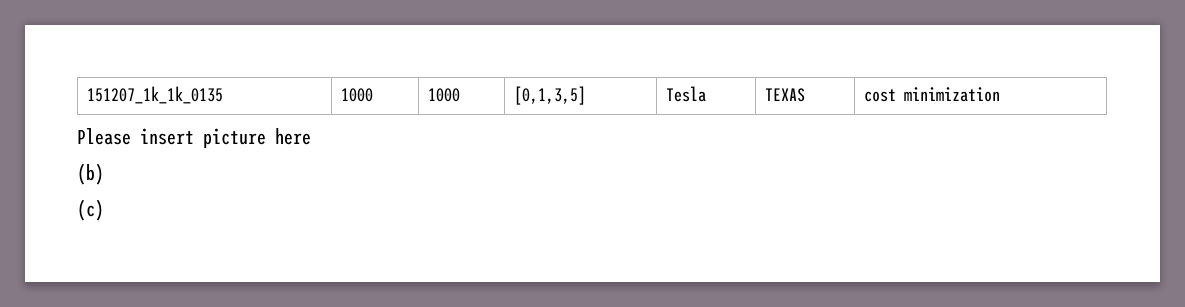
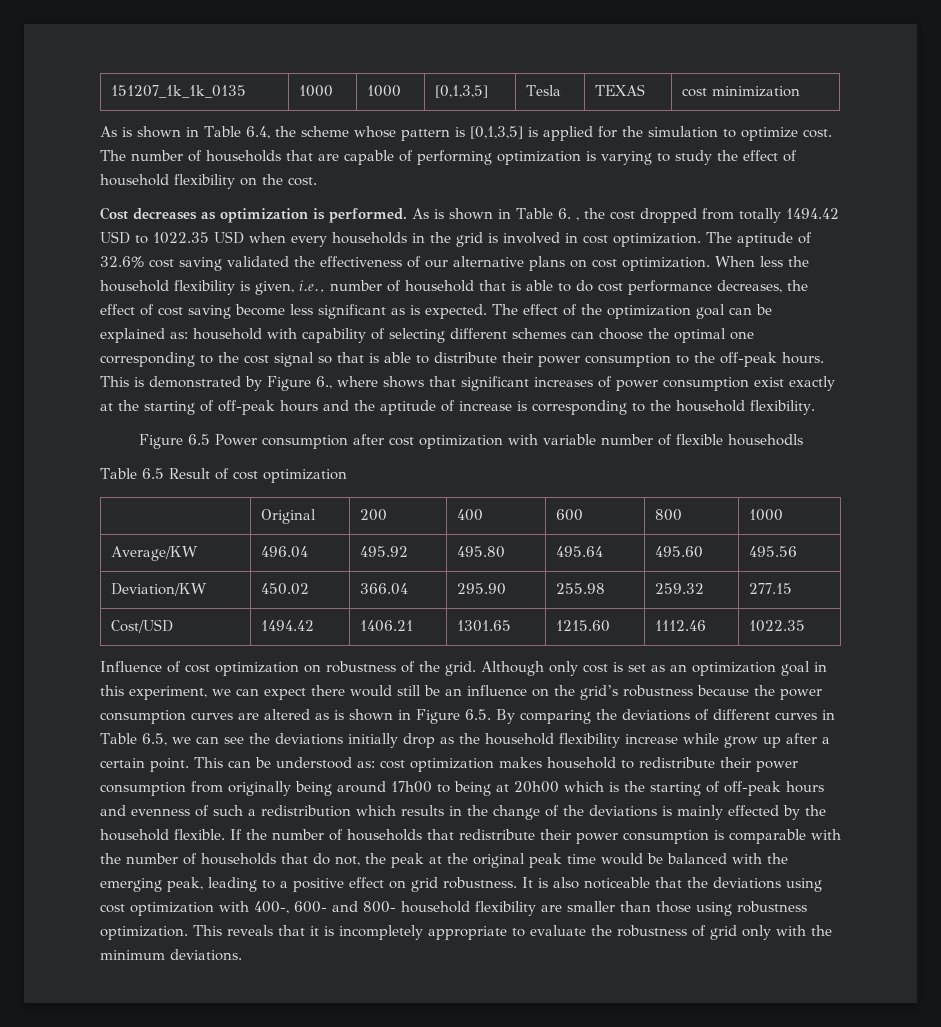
- Please insert picture here
- (b)
- (c)
+ As is shown in Table 6.4, the scheme whose pattern is [0,1,3,5] is applied for the simulation to optimize cost. The number of households that are capable of performing optimization is varying to study the effect of household flexibility on the cost.
+ Cost decreases as optimization is performed. As is shown in Table 6. , the cost dropped from totally 1494.42 USD to 1022.35 USD when every households in the grid is involved in cost optimization. The aptitude of 32.6% cost saving validated the effectiveness of our alternative plans on cost optimization. When less the household flexibility is given, i.e., number of household that is able to do cost performance decreases, the effect of cost saving become less significant as is expected. The effect of the optimization goal can be explained as: household with capability of selecting different schemes can choose the optimal one corresponding to the cost signal so that is able to distribute their power consumption to the off-peak hours. This is demonstrated by Figure 6., where shows that significant increases of power consumption exist exactly at the starting of off-peak hours and the aptitude of increase is corresponding to the household flexibility.
+ Figure 6.5 Power consumption after cost optimization with variable number of flexible househodls
+ Table 6.5 Result of cost optimization
+ | Original | 200 | 400 | 600 | 800 | 1000
+ Average/KW | 496.04 | 495.92 | 495.80 | 495.64 | 495.60 | 495.56
+ Deviation/KW | 450.02 | 366.04 | 295.90 | 255.98 | 259.32 | 277.15
+ Cost/USD | 1494.42 | 1406.21 | 1301.65 | 1215.60 | 1112.46 | 1022.35
+ Influence of cost optimization on robustness of the grid. Although only cost is set as an optimization goal in this experiment, we can expect there would still be an influence on the grid’s robustness because the power consumption curves are altered as is shown in Figure 6.5. By comparing the deviations of different curves in Table 6.5, we can see the deviations initially drop as the household flexibility increase while grow up after a certain point. This can be understood as: cost optimization makes household to redistribute their power consumption from originally being around 17h00 to being at 20h00 which is the starting of off-peak hours and evenness of such a redistribution which results in the change of the deviations is mainly effected by the household flexible. If the number of households that redistribute their power consumption is comparable with the number of households that do not, the peak at the original peak time would be balanced with the emerging peak, leading to a positive effect on grid robustness. It is also noticeable that the deviations using cost optimization with 400-, 600- and 800- household flexibility are smaller than those using robustness optimization. This reveals that it is incompletely appropriate to evaluate the robustness of grid only with the minimum deviations.

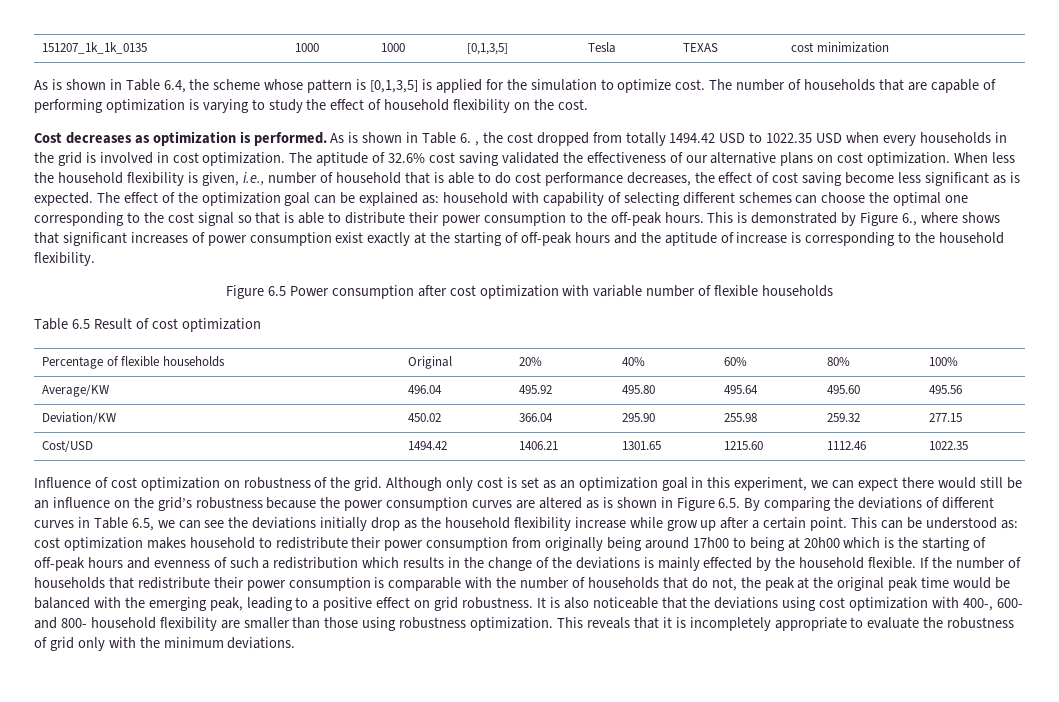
- Figure 6.5 Power consumption after cost optimization with variable number of flexible househodls
+ Figure 6.5 Power consumption after cost optimization with variable number of flexible households
- | Original | 200 | 400 | 600 | 800 | 1000
+ Percentage of flexible households | Original | 20% | 40% | 60% | 80% | 100%

